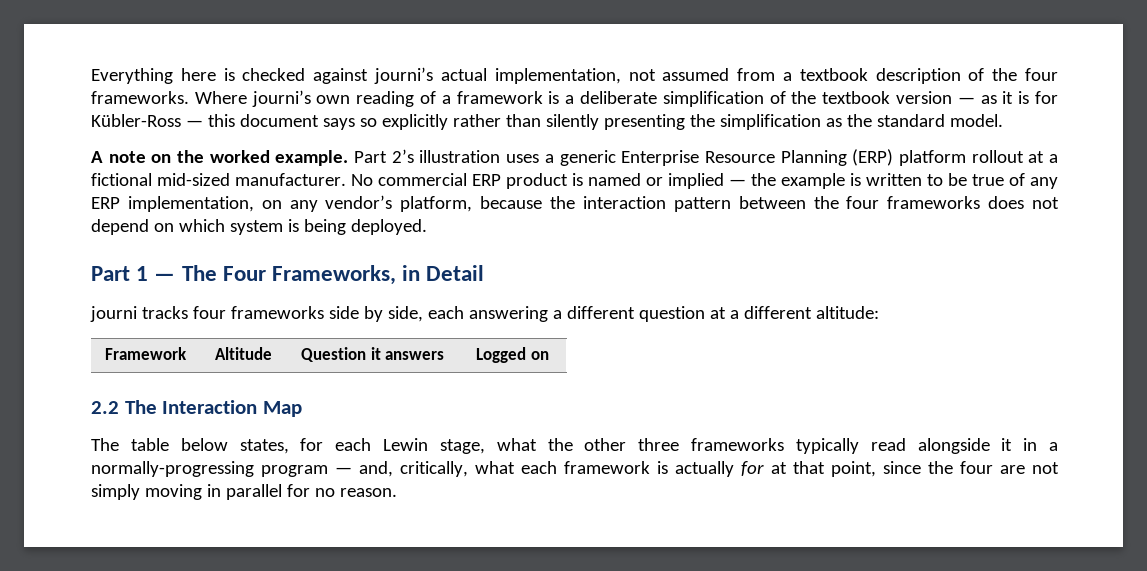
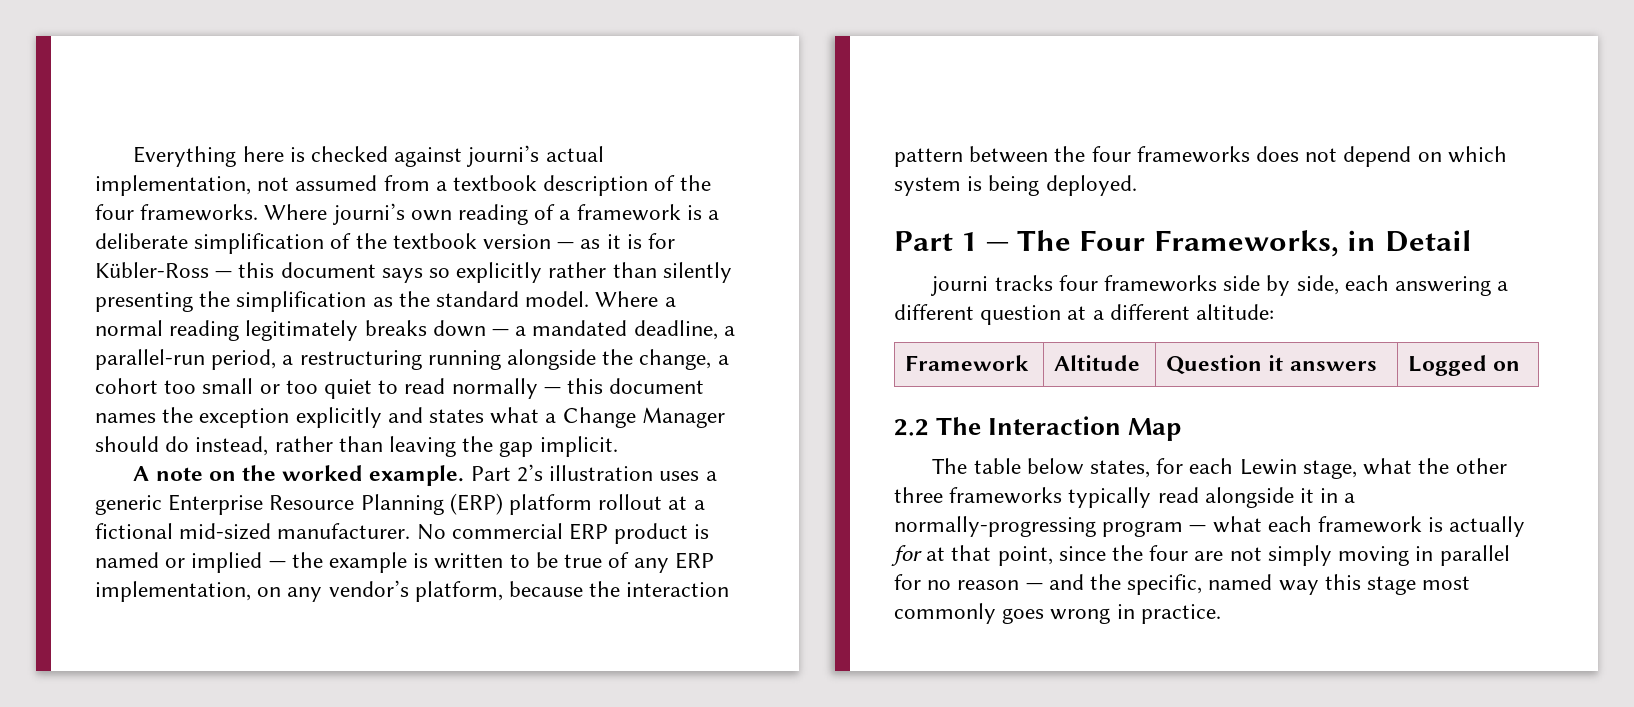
+ Where a normal reading legitimately breaks down — a mandated deadline, a parallel-run period, a restructuring running alongside the change, a cohort too small or too quiet to read normally — this document names the exception explicitly and states what a Change Manager should do instead, rather than leaving the gap implicit.
- The table below states, for each Lewin stage, what the other three frameworks typically read alongside it in a normally-progressing program — and, critically, what each framework is actually for at that point, since the four are not simply moving in parallel for no reason.
+ The table below states, for each Lewin stage, what the other three frameworks typically read alongside it in a normally-progressing program — what each framework is actually for at that point, since the four are not simply moving in parallel for no reason — and the specific, named way this stage most commonly goes wrong in practice.

